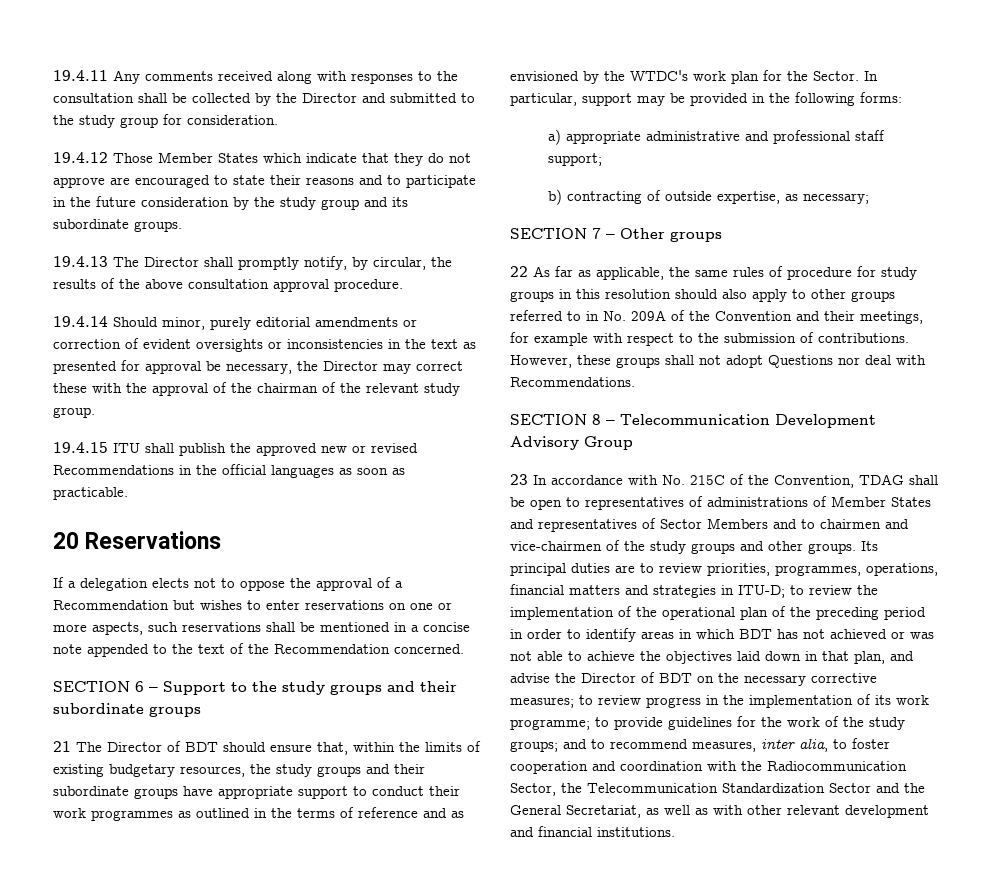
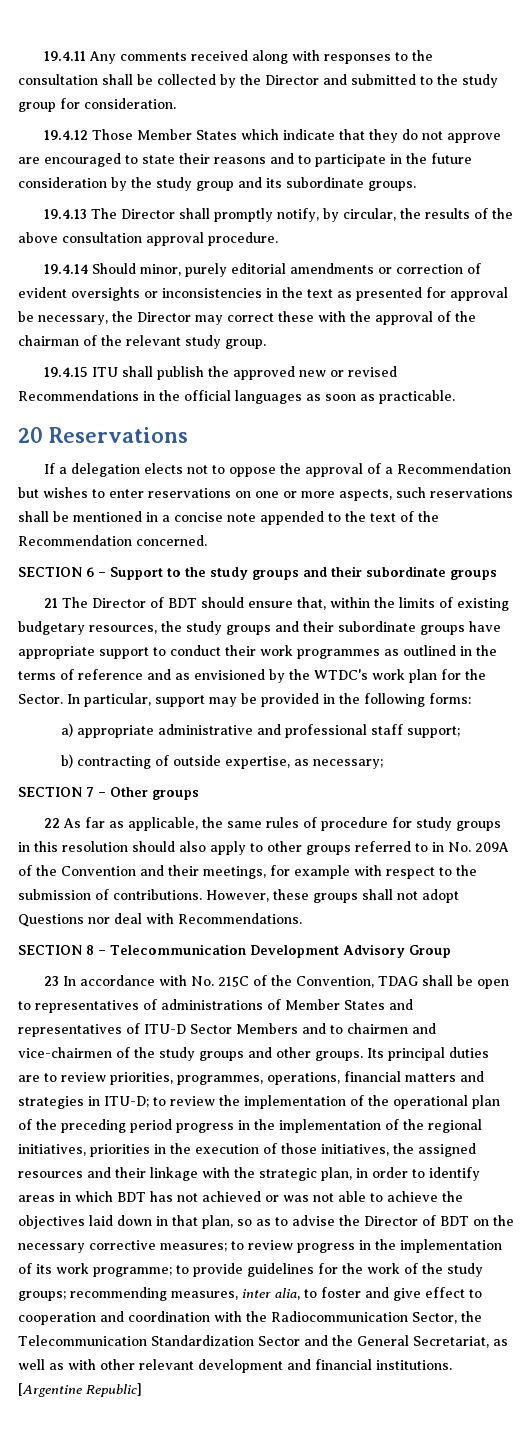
- 23 In accordance with No. 215C of the Convention, TDAG shall be open to representatives of administrations of Member States and representatives of Sector Members and to chairmen and vice-chairmen of the study groups and other groups.
+ 23 In accordance with No. 215C of the Convention, TDAG shall be open to representatives of administrations of Member States and representatives of ITU-D Sector Members and to chairmen and vice-chairmen of the study groups and other groups.
- to review the implementation of the operational plan of the preceding period in order to identify areas in which BDT has not achieved or was not able to achieve the objectives laid down in that plan, and advise the Director of BDT on the necessary corrective measures;
+ to review the implementation of the operational plan of the preceding period progress in the implementation of the regional initiatives, priorities in the execution of those initiatives, the assigned resources and their linkage with the strategic plan, in order to identify areas in which BDT has not achieved or was not able to achieve the objectives laid down in that plan, so as to advise the Director of BDT on the necessary corrective measures;
- and to recommend measures, inter alia, to foster cooperation and coordination with the Radiocommunication Sector, the Telecommunication Standardization Sector and the General Secretariat, as well as with other relevant development and financial institutions.
+ recommending measures, inter alia, to foster and give effect to cooperation and coordination with the Radiocommunication Sector, the Telecommunication Standardization Sector and the General Secretariat, as well as with other relevant development and financial institutions.
+ [Argentine Republic]

